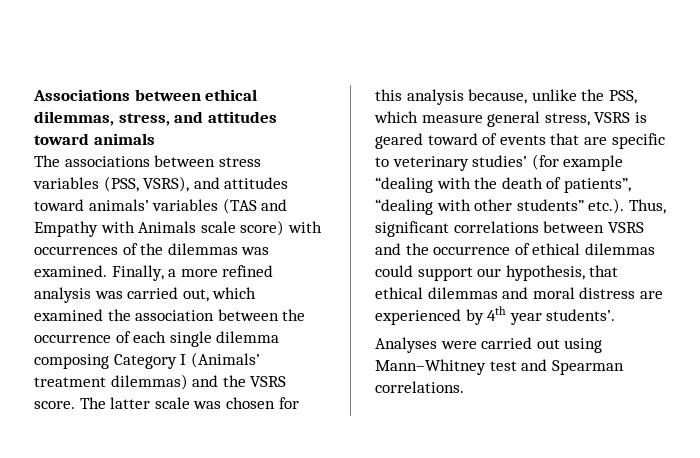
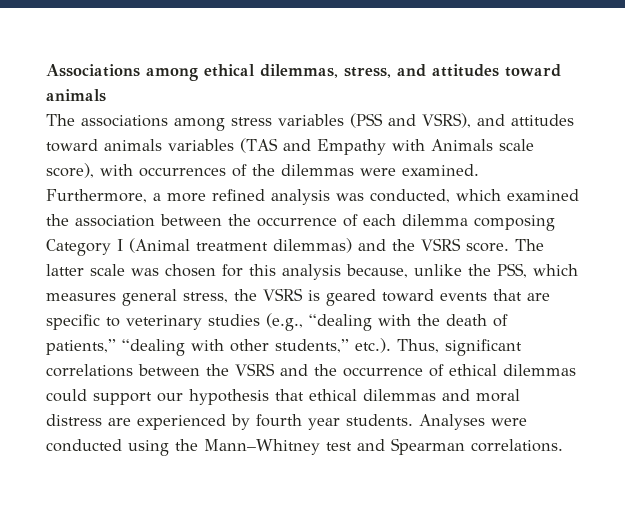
- Associations between ethical dilemmas, stress, and attitudes toward animals
+ Associations among ethical dilemmas, stress, and attitudes toward animals
- The associations between stress variables (PSS, VSRS), and attitudes toward animals’ variables (TAS and Empathy with Animals scale score) with occurrences of the dilemmas was examined. Finally, a more refined analysis was carried out, which examined the association between the occurrence of each single dilemma composing Category I (Animals’ treatment dilemmas) and the VSRS score.
+ The associations among stress variables (PSS and VSRS), and attitudes toward animals variables (TAS and Empathy with Animals scale score), with occurrences of the dilemmas were examined. Furthermore, a more refined analysis was conducted, which examined the association between the occurrence of each dilemma composing Category I (Animal treatment dilemmas) and the VSRS score.
- The latter scale was chosen for this analysis because, unlike the PSS, which measure general stress, VSRS is geared toward of events that are specific to veterinary studies’ (for example “dealing with the death of patients”, “dealing with other students” etc.). Thus, significant correlations between VSRS and the occurrence of ethical dilemmas could support our hypothesis, that ethical dilemmas and moral distress are experienced by 4th year students’.
- Analyses were carried out using Mann–Whitney test and Spearman correlations.
+ The latter scale was chosen for this analysis because, unlike the PSS, which measures general stress, the VSRS is geared toward events that are specific to veterinary studies (e.g., “dealing with the death of patients,” “dealing with other students,” etc.). Thus, significant correlations between the VSRS and the occurrence of ethical dilemmas could support our hypothesis that ethical dilemmas and moral distress are experienced by fourth year students. Analyses were conducted using the Mann–Whitney test and Spearman correlations.

